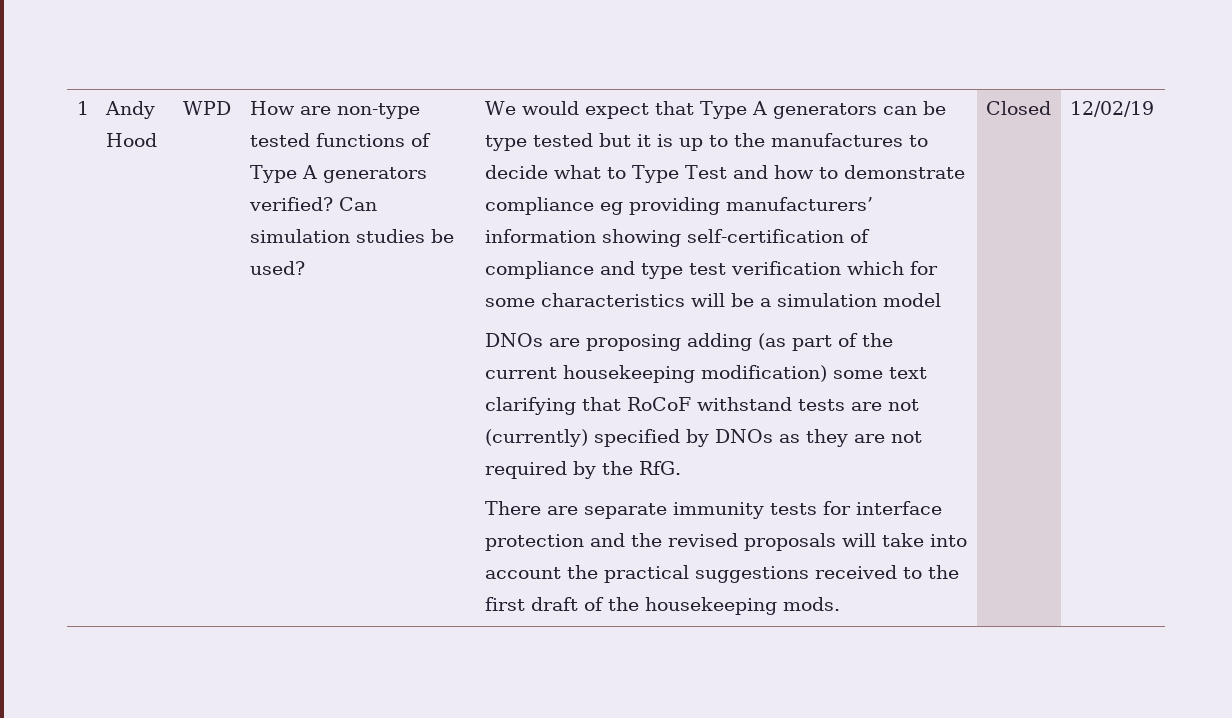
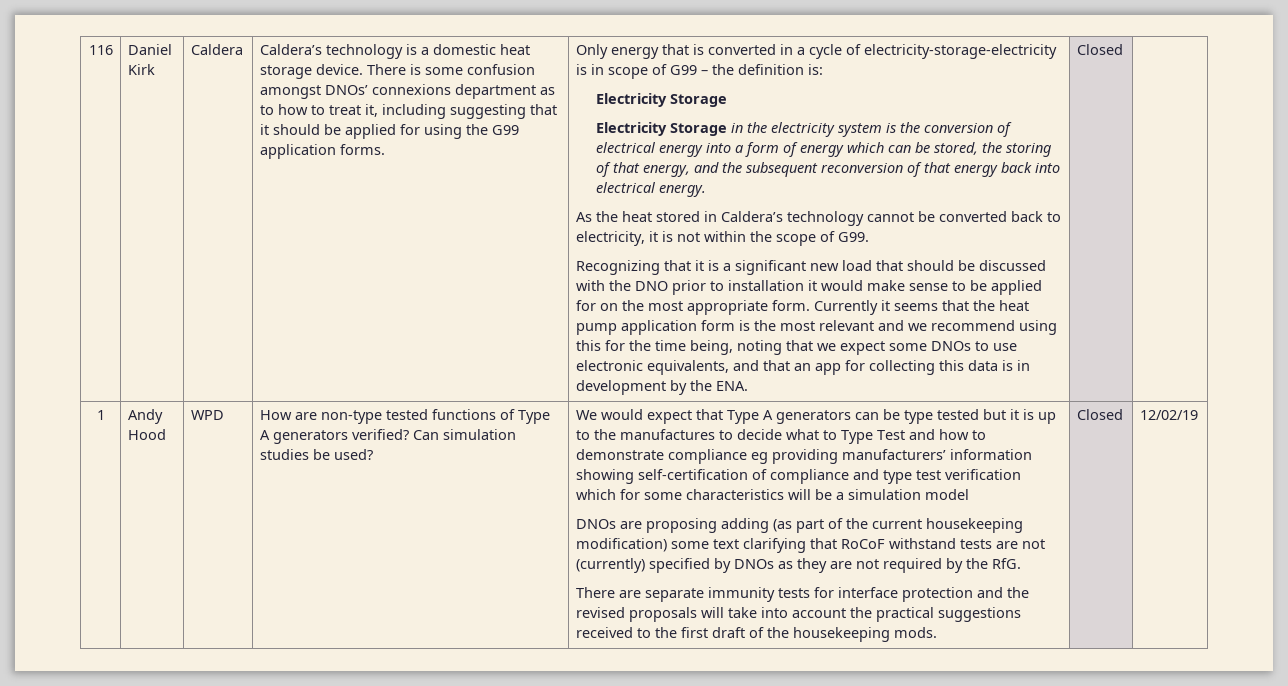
+ 116 | Daniel Kirk | Caldera | Caldera’s technology is a domestic heat storage device. There is some confusion amongst DNOs’ connexions department as to how to treat it, including suggesting that it should be applied for using the G99 application forms. | Only energy that is converted in a cycle of electricity-storage-electricity is in scope of G99 – the definition is:
+ Electricity Storage
+ Electricity Storage in the electricity system is the conversion of electrical energy into a form of energy which can be stored, the storing of that energy, and the subsequent reconversion of that energy back into electrical energy.
+ As the heat stored in Caldera’s technology cannot be converted back to electricity, it is not within the scope of G99.
+ Recognizing that it is a significant new load that should be discussed with the DNO prior to installation it would make sense to be applied for on the most appropriate form. Currently it seems that the heat pump application form is the most relevant and we recommend using this for the time being, noting that we expect some DNOs to use electronic equivalents, and that an app for collecting this data is in development by the ENA. | Closed

